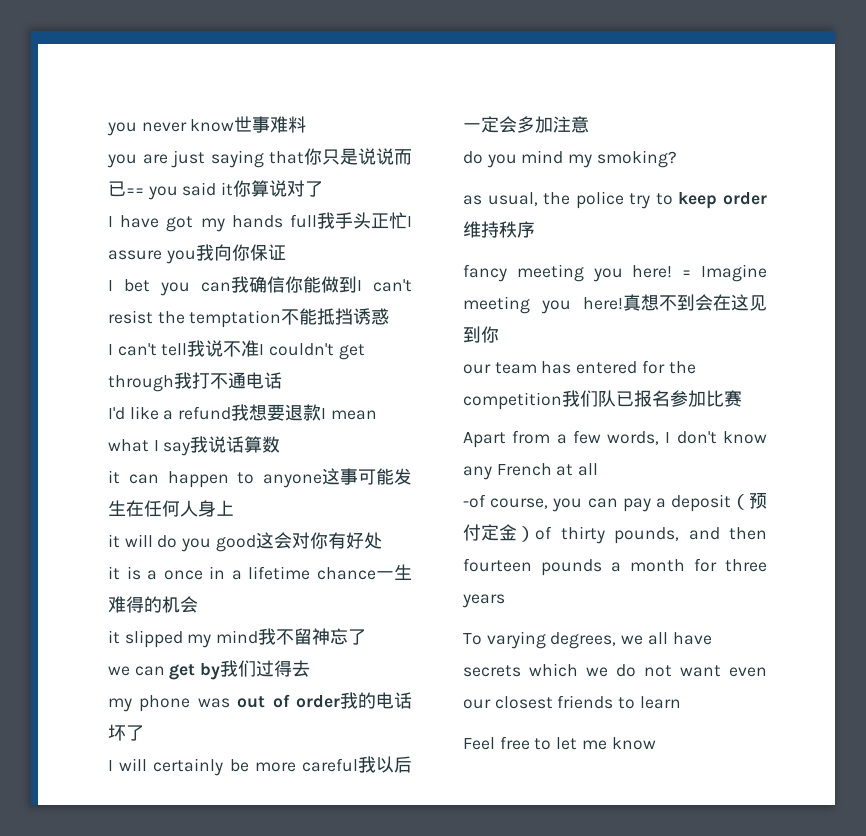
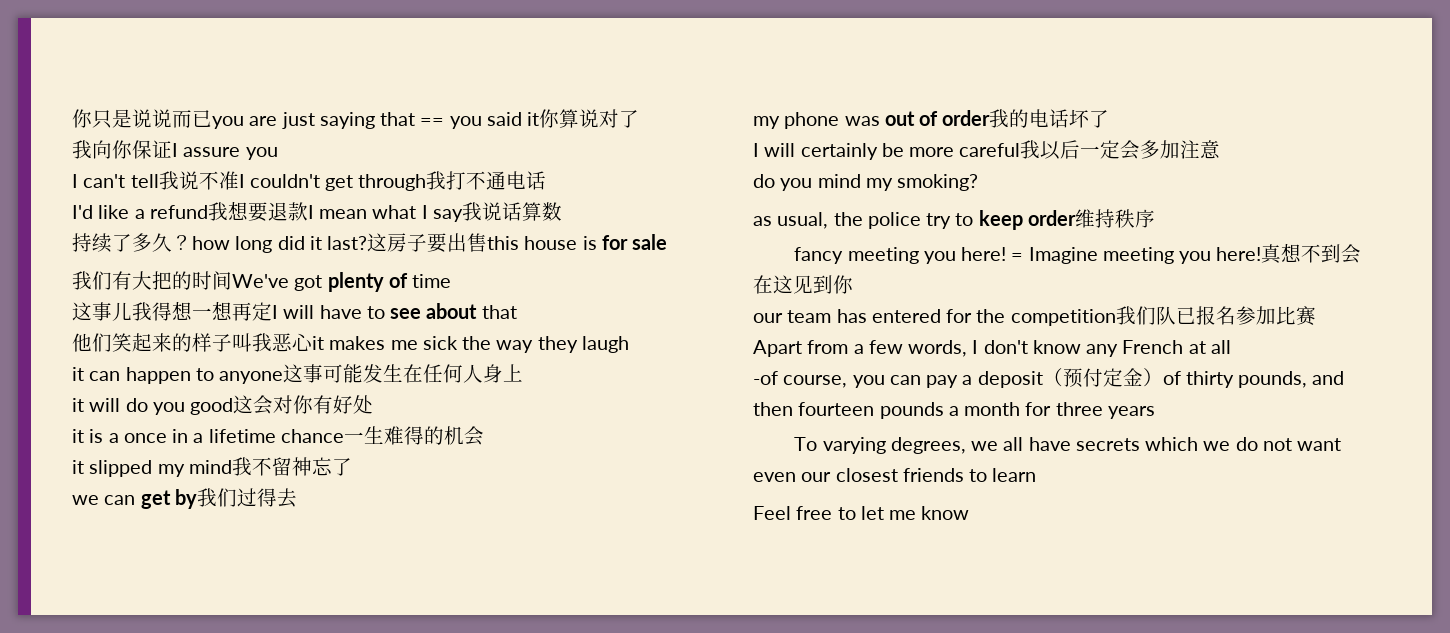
- you never know世事难料
- you are just saying that你只是说说而已== you said it你算说对了
+ 你只是说说而已you are just saying that == you said it你算说对了
- I have got my hands full我手头正忙I assure you我向你保证
- I bet you can我确信你能做到I can't resist the temptation不能抵挡诱惑
+ 我向你保证I assure you
+ 持续了多久？how long did it last?这房子要出售this house is for sale
+ 我们有大把的时间We've got plenty of time
+ 这事儿我得想一想再定I will have to see about that
+ 他们笑起来的样子叫我恶心it makes me sick the way they laugh

